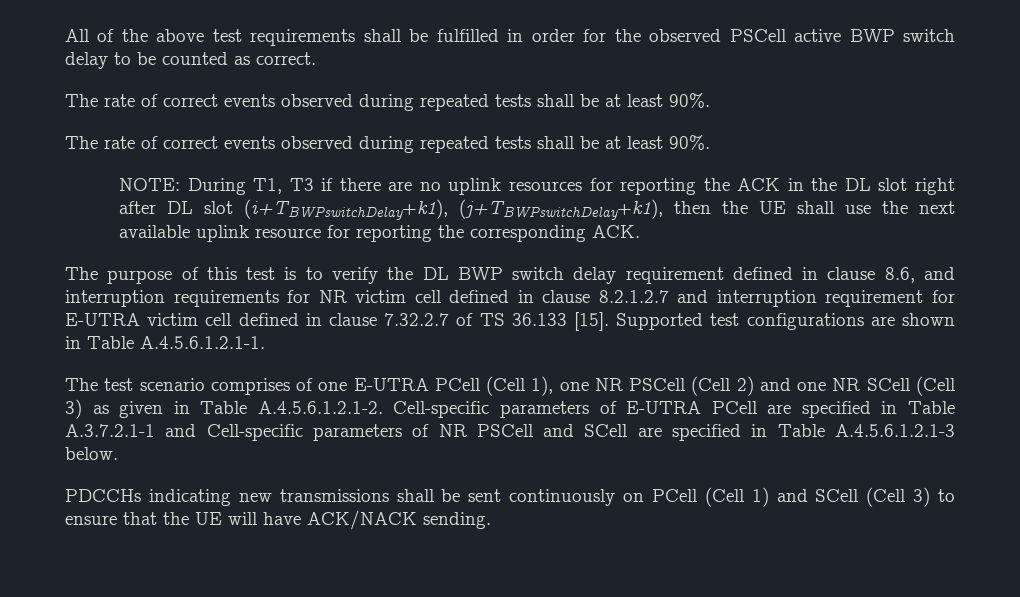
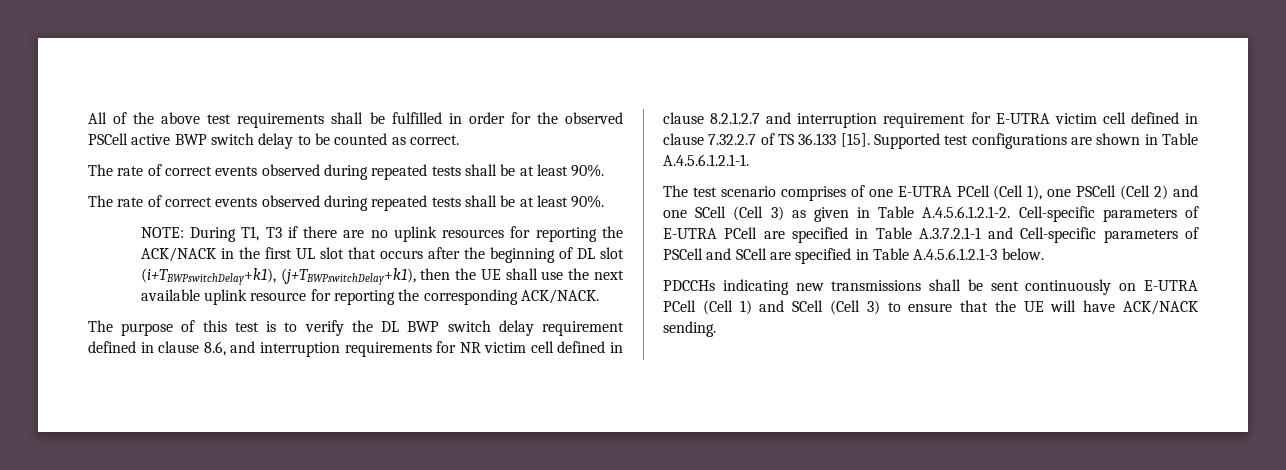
- NOTE: During T1, T3 if there are no uplink resources for reporting the ACK in the DL slot right after DL slot (i+TBWPswitchDelay+k1), (j+TBWPswitchDelay+k1), then the UE shall use the next available uplink resource for reporting the corresponding ACK.
+ NOTE: During T1, T3 if there are no uplink resources for reporting the ACK/NACK in the first UL slot that occurs after the beginning of DL slot (i+TBWPswitchDelay+k1), (j+TBWPswitchDelay+k1), then the UE shall use the next available uplink resource for reporting the corresponding ACK/NACK.
- The test scenario comprises of one E-UTRA PCell (Cell 1), one NR PSCell (Cell 2) and one NR SCell (Cell 3) as given in Table A.4.5.6.1.2.1-2. Cell-specific parameters of E-UTRA PCell are specified in Table A.3.7.2.1-1 and Cell-specific parameters of NR PSCell and SCell are specified in Table A.4.5.6.1.2.1-3 below.
+ The test scenario comprises of one E-UTRA PCell (Cell 1), one PSCell (Cell 2) and one SCell (Cell 3) as given in Table A.4.5.6.1.2.1-2. Cell-specific parameters of E-UTRA PCell are specified in Table A.3.7.2.1-1 and Cell-specific parameters of PSCell and SCell are specified in Table A.4.5.6.1.2.1-3 below.
- PDCCHs indicating new transmissions shall be sent continuously on PCell (Cell 1) and SCell (Cell 3) to ensure that the UE will have ACK/NACK sending.
+ PDCCHs indicating new transmissions shall be sent continuously on E-UTRA PCell (Cell 1) and SCell (Cell 3) to ensure that the UE will have ACK/NACK sending.

